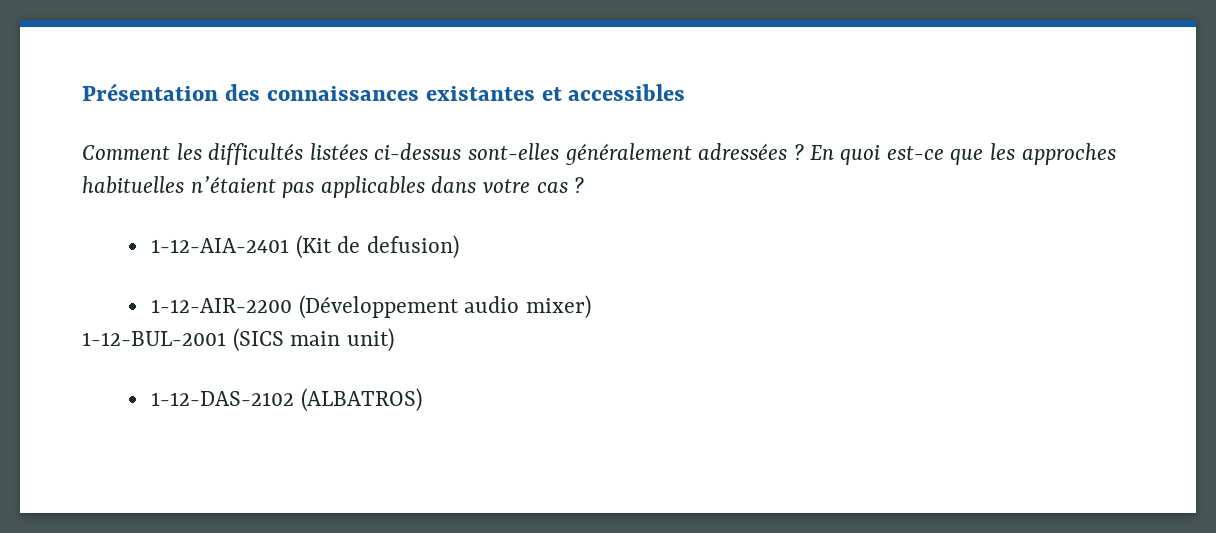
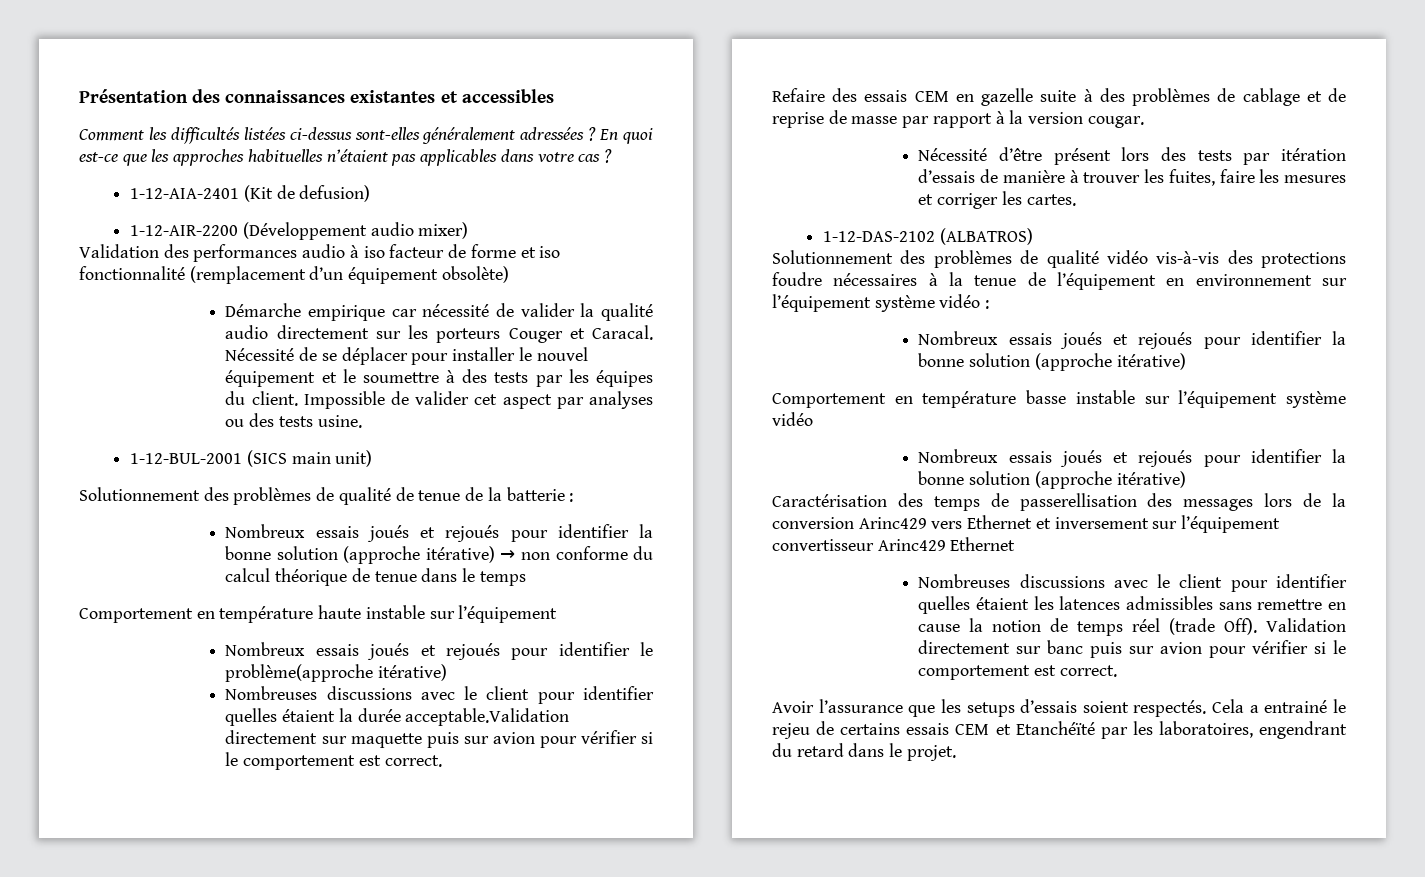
+ Validation des performances audio à iso facteur de forme et iso fonctionnalité (remplacement d’un équipement obsolète)
+ Démarche empirique car nécessité de valider la qualité audio directement sur les porteurs Couger et Caracal. Nécessité de se déplacer pour installer le nouvel équipement et le soumettre à des tests par les équipes du client. Impossible de valider cet aspect par analyses ou des tests usine.
  1-12-BUL-2001 (SICS main unit)
+ Solutionnement des problèmes de qualité de tenue de la batterie :
+ Nombreux essais joués et rejoués pour identifier la bonne solution (approche itérative) → non conforme du calcul théorique de tenue dans le temps
+ Comportement en température haute instable sur l’équipement
+ Nombreux essais joués et rejoués pour identifier le problème(approche itérative)
+ Nombreuses discussions avec le client pour identifier quelles étaient la durée acceptable.Validation directement sur maquette puis sur avion pour vérifier si le comportement est correct.
+ Refaire des essais CEM en gazelle suite à des problèmes de cablage et de reprise de masse par rapport à la version cougar.
+ Nécessité d’être présent lors des tests par itération d’essais de manière à trouver les fuites, faire les mesures et corriger les cartes.
  1-12-DAS-2102 (ALBATROS)
+ Solutionnement des problèmes de qualité vidéo vis-à-vis des protections foudre nécessaires à la tenue de l’équipement en environnement sur l’équipement système vidéo :
+ Nombreux essais joués et rejoués pour identifier la bonne solution (approche itérative)
+ Comportement en température basse instable sur l’équipement système vidéo
+ Nombreux essais joués et rejoués pour identifier la bonne solution (approche itérative)
+ Caractérisation des temps de passerellisation des messages lors de la conversion Arinc429 vers Ethernet et inversement sur l’équipement convertisseur Arinc429 Ethernet
+ Nombreuses discussions avec le client pour identifier quelles étaient les latences admissibles sans remettre en cause la notion de temps réel (trade Off). Validation directement sur banc puis sur avion pour vérifier si le comportement est correct.
+ Avoir l’assurance que les setups d’essais soient respectés. Cela a entrainé le rejeu de certains essais CEM et Etanchéïté par les laboratoires, engendrant du retard dans le projet.

